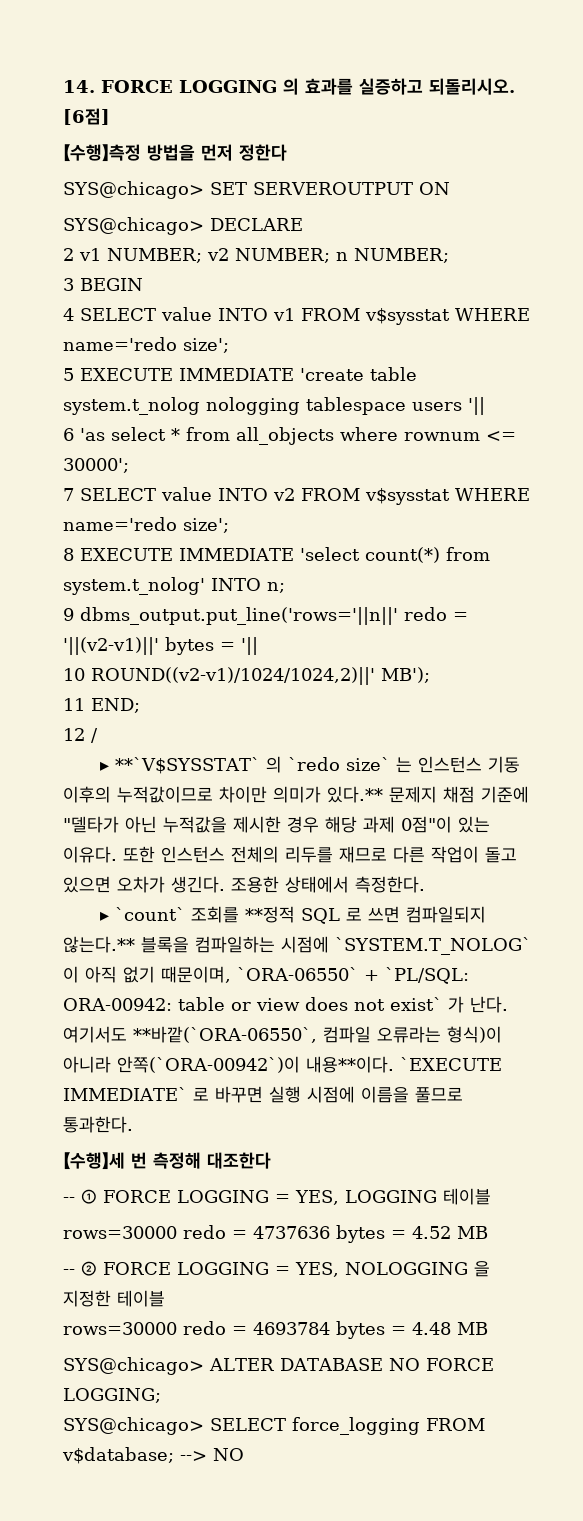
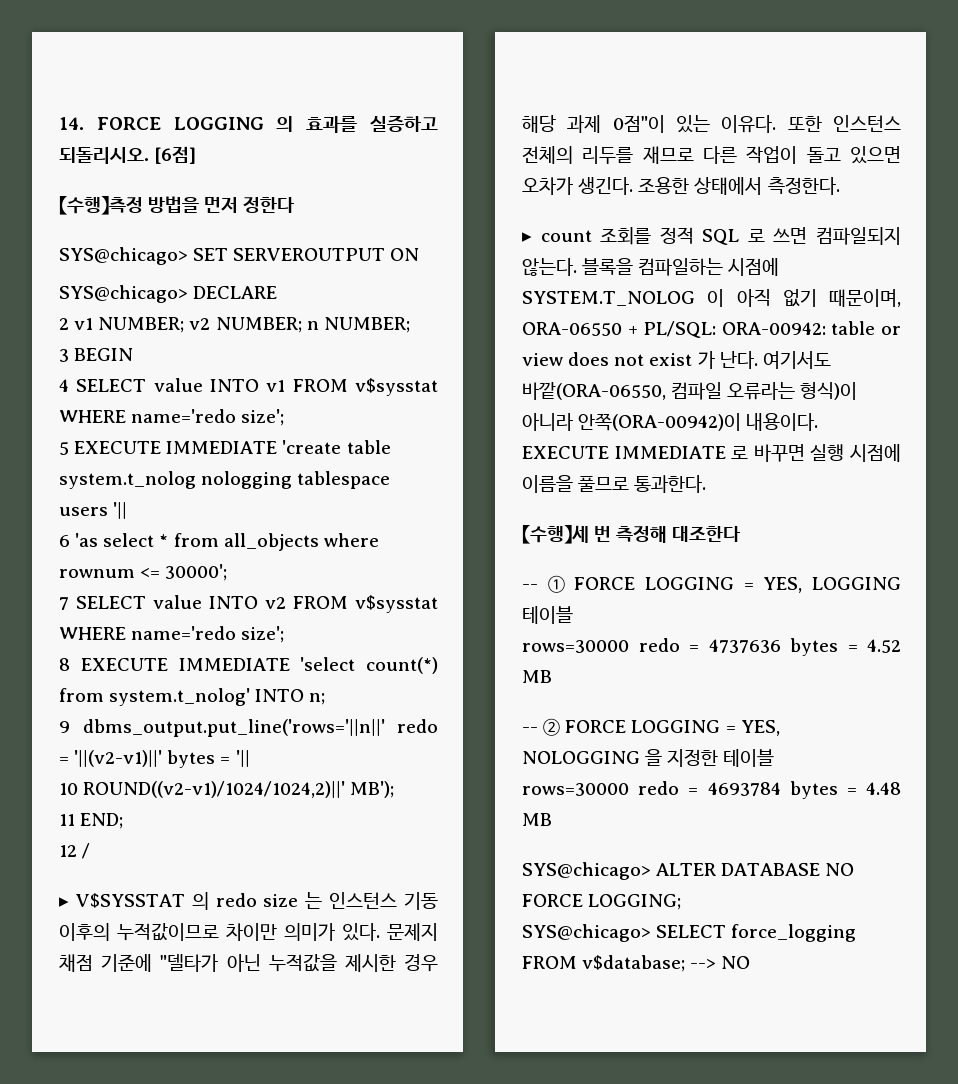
- ▸ **`V$SYSSTAT` 의 `redo size` 는 인스턴스 기동 이후의 누적값이므로 차이만 의미가 있다.** 문제지 채점 기준에 "델타가 아닌 누적값을 제시한 경우 해당 과제 0점"이 있는 이유다.
+ ▸ V$SYSSTAT 의 redo size 는 인스턴스 기동 이후의 누적값이므로 차이만 의미가 있다. 문제지 채점 기준에 "델타가 아닌 누적값을 제시한 경우 해당 과제 0점"이 있는 이유다.
- ▸ `count` 조회를 **정적 SQL 로 쓰면 컴파일되지 않는다.** 블록을 컴파일하는 시점에 `SYSTEM.T_NOLOG` 이 아직 없기 때문이며, `ORA-06550` + `PL/SQL: ORA-00942: table or view does not exist` 가 난다.
+ ▸ count 조회를 정적 SQL 로 쓰면 컴파일되지 않는다. 블록을 컴파일하는 시점에 SYSTEM.T_NOLOG 이 아직 없기 때문이며, ORA-06550 + PL/SQL: ORA-00942: table or view does not exist 가 난다.
- 여기서도 **바깥(`ORA-06550`, 컴파일 오류라는 형식)이 아니라 안쪽(`ORA-00942`)이 내용**이다. `EXECUTE IMMEDIATE` 로 바꾸면 실행 시점에 이름을 풀므로 통과한다.
+ 여기서도 바깥(ORA-06550, 컴파일 오류라는 형식)이 아니라 안쪽(ORA-00942)이 내용이다. EXECUTE IMMEDIATE 로 바꾸면 실행 시점에 이름을 풀므로 통과한다.

